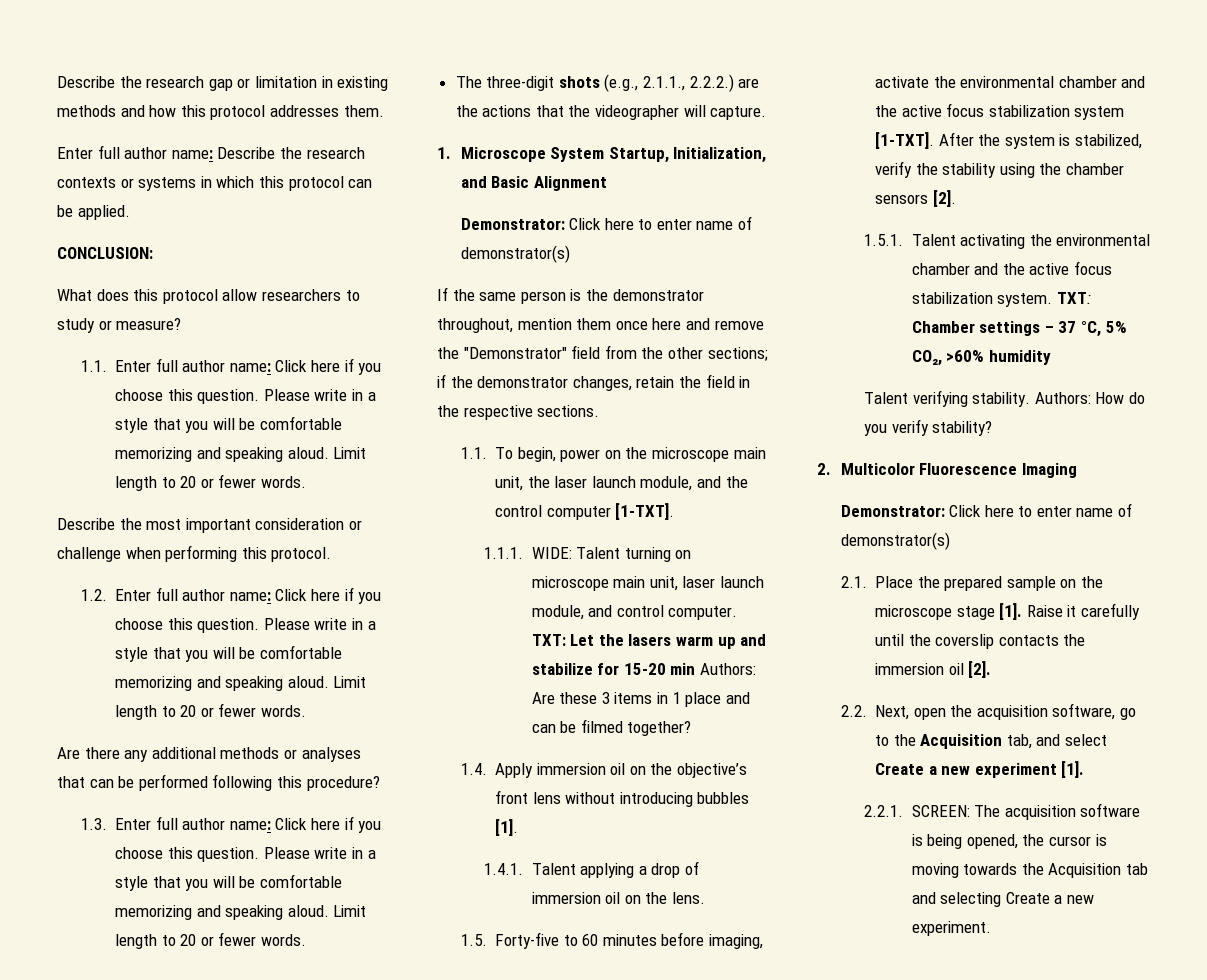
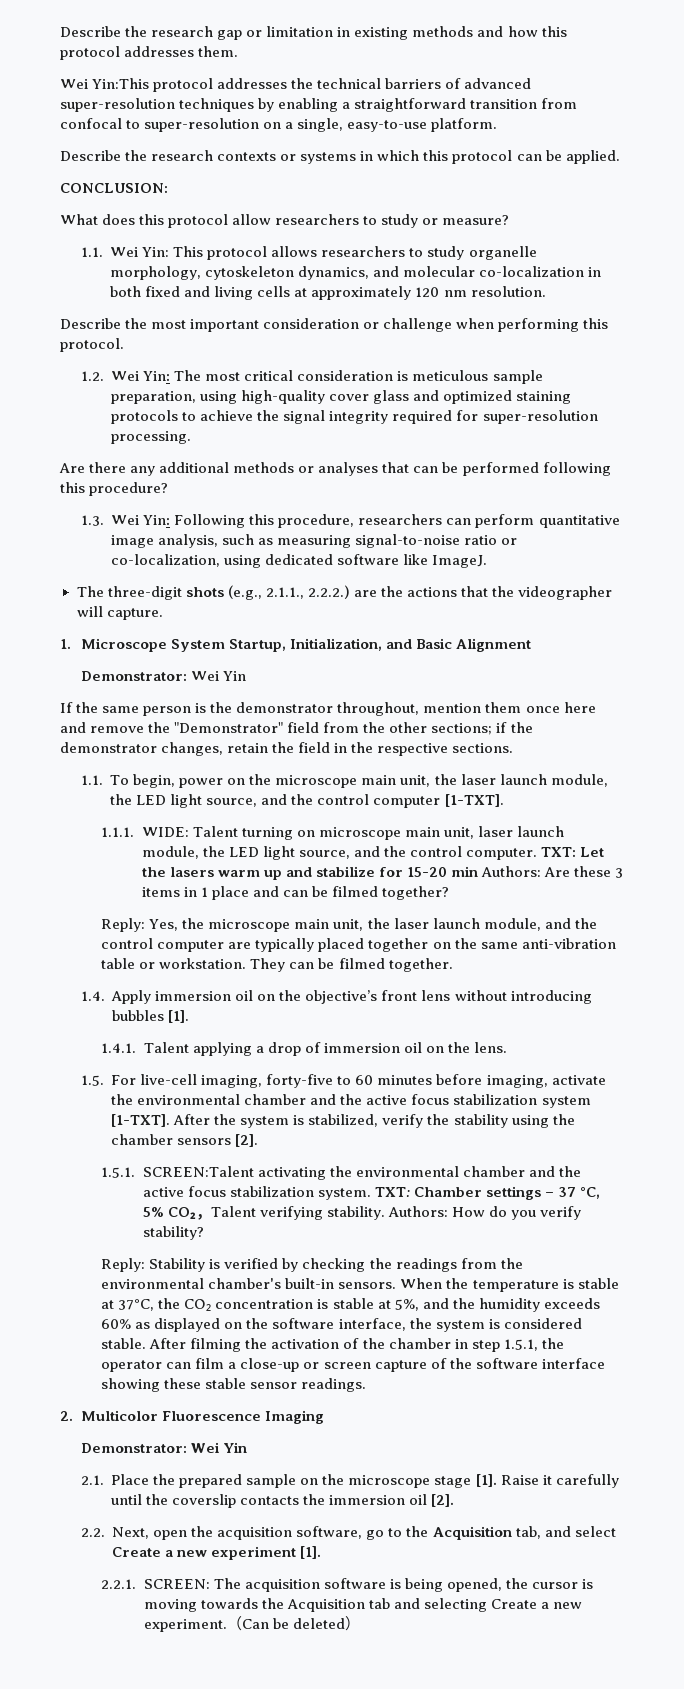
- Enter full author name: Describe the research contexts or systems in which this protocol can be applied.
+ Wei Yin:This protocol addresses the technical barriers of advanced super-resolution techniques by enabling a straightforward transition from confocal to super-resolution on a single, easy-to-use platform.
+ Describe the research contexts or systems in which this protocol can be applied.
- 1.1. Enter full author name: Click here if you choose this question. Please write in a style that you will be comfortable memorizing and speaking aloud. Limit length to 20 or fewer words.
+ 1.1. Wei Yin: This protocol allows researchers to study organelle morphology, cytoskeleton dynamics, and molecular co-localization in both fixed and living cells at approximately 120 nm resolution.
- 1.2. Enter full author name: Click here if you choose this question. Please write in a style that you will be comfortable memorizing and speaking aloud. Limit length to 20 or fewer words.
+ 1.2. Wei Yin: The most critical consideration is meticulous sample preparation, using high-quality cover glass and optimized staining protocols to achieve the signal integrity required for super-resolution processing.
- 1.3. Enter full author name: Click here if you choose this question. Please write in a style that you will be comfortable memorizing and speaking aloud. Limit length to 20 or fewer words.
+ 1.3. Wei Yin: Following this procedure, researchers can perform quantitative image analysis, such as measuring signal-to-noise ratio or co-localization, using dedicated software like ImageJ.
  1. Microscope System Startup, Initialization, and Basic Alignment
- Demonstrator: Click here to enter name of demonstrator(s)
+ Demonstrator: Wei Yin
- 1.1. To begin, power on the microscope main unit, the laser launch module, and the control computer [1-TXT].
+ 1.1. To begin, power on the microscope main unit, the laser launch module, the LED light source, and the control computer [1-TXT].
- 1.1.1. WIDE: Talent turning on microscope main unit, laser launch module, and control computer.
+ 1.1.1. WIDE: Talent turning on microscope main unit, laser launch module, the LED light source, and the control computer.
+ Reply: Yes, the microscope main unit, the laser launch module, and the control computer are typically placed together on the same anti-vibration table or workstation. They can be filmed together.
- 1.5. Forty-five to 60 minutes before imaging, activate the environmental chamber and the active focus stabilization system [1-TXT].
+ 1.5. For live-cell imaging, forty-five to 60 minutes before imaging, activate the environmental chamber and the active focus stabilization system [1-TXT].
- 1.5.1. Talent activating the environmental chamber and the active focus stabilization system.
+ 1.5.1. SCREEN:Talent activating the environmental chamber and the active focus stabilization system.
- TXT: Chamber settings – 37 °C, 5% CO₂, >60% humidity
- Talent verifying stability.
+ TXT: Chamber settings – 37 °C, 5% CO₂，Talent verifying stability.
+ Reply: Stability is verified by checking the readings from the environmental chamber's built-in sensors. When the temperature is stable at 37°C, the CO₂ concentration is stable at 5%, and the humidity exceeds 60% as displayed on the software interface, the system is considered stable. After filming the activation of the chamber in step 1.5.1, the operator can film a close-up or screen capture of the software interface showing these stable sensor readings.
  2. Multicolor Fluorescence Imaging
- Demonstrator: Click here to enter name of demonstrator(s)
+ Demonstrator: Wei Yin
+ （Can be deleted）

